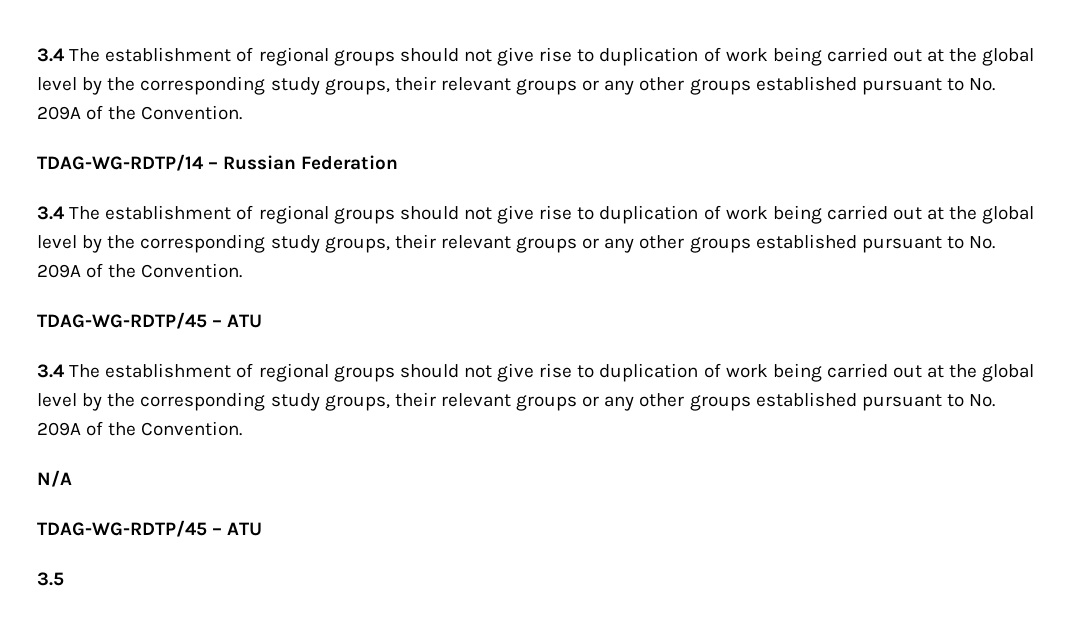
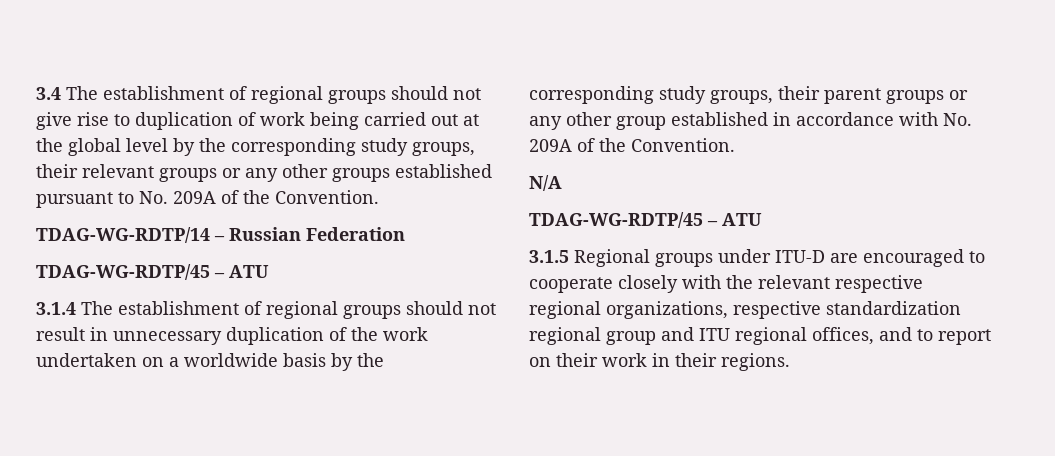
  TDAG-WG-RDTP/14 – Russian Federation
- 3.4 The establishment of regional groups should not give rise to duplication of work being carried out at the global level by the corresponding study groups, their relevant groups or any other groups established pursuant to No. 209A of the Convention.
  TDAG-WG-RDTP/45 – ATU
- 3.4 The establishment of regional groups should not give rise to duplication of work being carried out at the global level by the corresponding study groups, their relevant groups or any other groups established pursuant to No. 209A of the Convention.
+ 3.1.4 The establishment of regional groups should not result in unnecessary duplication of the work undertaken on a worldwide basis by the corresponding study groups, their parent groups or any other group established in accordance with No. 209A of the Convention.
- 3.5
+ 3.1.5 Regional groups under ITU-D are encouraged to cooperate closely with the relevant respective regional organizations, respective standardization regional group and ITU regional offices, and to report on their work in their regions.

